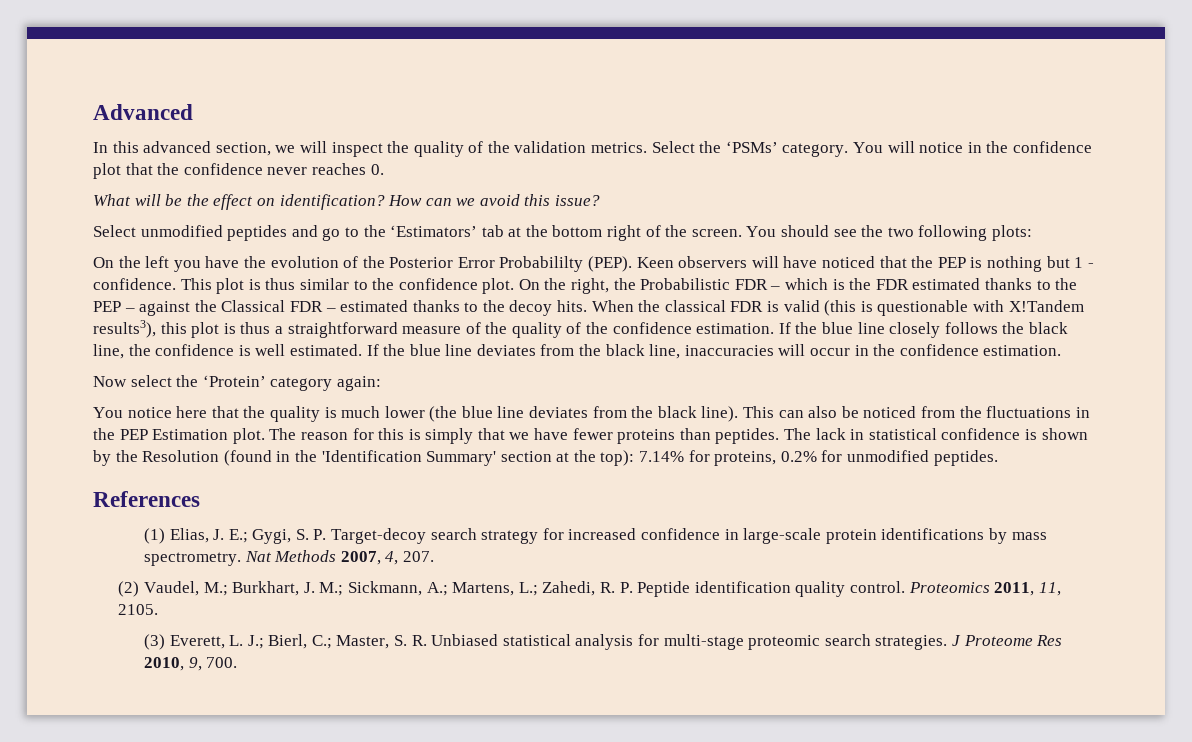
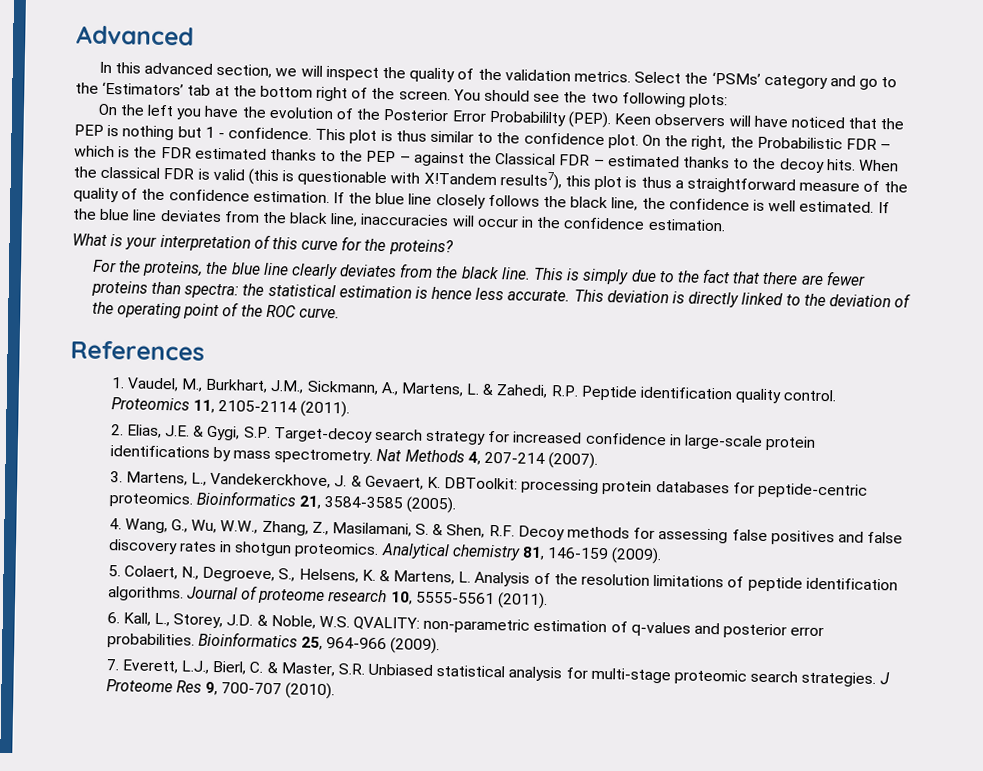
- Select the ‘PSMs’ category. You will notice in the confidence plot that the confidence never reaches 0.
- What will be the effect on identification? How can we avoid this issue?
- Select unmodified peptides and go to the ‘Estimators’ tab at the bottom right of the screen.
+ Select the ‘PSMs’ category and go to the ‘Estimators’ tab at the bottom right of the screen.
- When the classical FDR is valid (this is questionable with X!Tandem results3), this plot is thus a straightforward measure of the quality of the confidence estimation.
+ When the classical FDR is valid (this is questionable with X!Tandem results7), this plot is thus a straightforward measure of the quality of the confidence estimation.
- Now select the ‘Protein’ category again:
- You notice here that the quality is much lower (the blue line deviates from the black line). This can also be noticed from the fluctuations in the PEP Estimation plot. The reason for this is simply that we have fewer proteins than peptides. The lack in statistical confidence is shown by the Resolution (found in the 'Identification Summary' section at the top): 7.14% for proteins, 0.2% for unmodified peptides.
+ What is your interpretation of this curve for the proteins?
+ For the proteins, the blue line clearly deviates from the black line. This is simply due to the fact that there are fewer proteins than spectra: the statistical estimation is hence less accurate. This deviation is directly linked to the deviation of the operating point of the ROC curve.
  References
- (1) Elias, J. E.; Gygi, S. P. Target-decoy search strategy for increased confidence in large-scale protein identifications by mass spectrometry.
+ 1. Vaudel, M., Burkhart, J.M., Sickmann, A., Martens, L. & Zahedi, R.P. Peptide identification quality control. Proteomics 11, 2105-2114 (2011).
+ 2. Elias, J.E. & Gygi, S.P. Target-decoy search strategy for increased confidence in large-scale protein identifications by mass spectrometry.
- Nat Methods 2007, 4, 207.
- (2) Vaudel, M.; Burkhart, J. M.; Sickmann, A.; Martens, L.; Zahedi, R. P. Peptide identification quality control. Proteomics 2011, 11, 2105.
- (3) Everett, L. J.; Bierl, C.; Master, S. R. Unbiased statistical analysis for multi-stage proteomic search strategies.
+ Nat Methods 4, 207-214 (2007).
+ 3. Martens, L., Vandekerckhove, J. & Gevaert, K. DBToolkit: processing protein databases for peptide-centric proteomics. Bioinformatics 21, 3584-3585 (2005).
+ 4. Wang, G., Wu, W.W., Zhang, Z., Masilamani, S. & Shen, R.F. Decoy methods for assessing false positives and false discovery rates in shotgun proteomics. Analytical chemistry 81, 146-159 (2009).
+ 5. Colaert, N., Degroeve, S., Helsens, K. & Martens, L. Analysis of the resolution limitations of peptide identification algorithms. Journal of proteome research 10, 5555-5561 (2011).
+ 6. Kall, L., Storey, J.D. & Noble, W.S. QVALITY: non-parametric estimation of q-values and posterior error probabilities. Bioinformatics 25, 964-966 (2009).
+ 7. Everett, L.J., Bierl, C. & Master, S.R. Unbiased statistical analysis for multi-stage proteomic search strategies.
- J Proteome Res 2010, 9, 700.
+ J Proteome Res 9, 700-707 (2010).

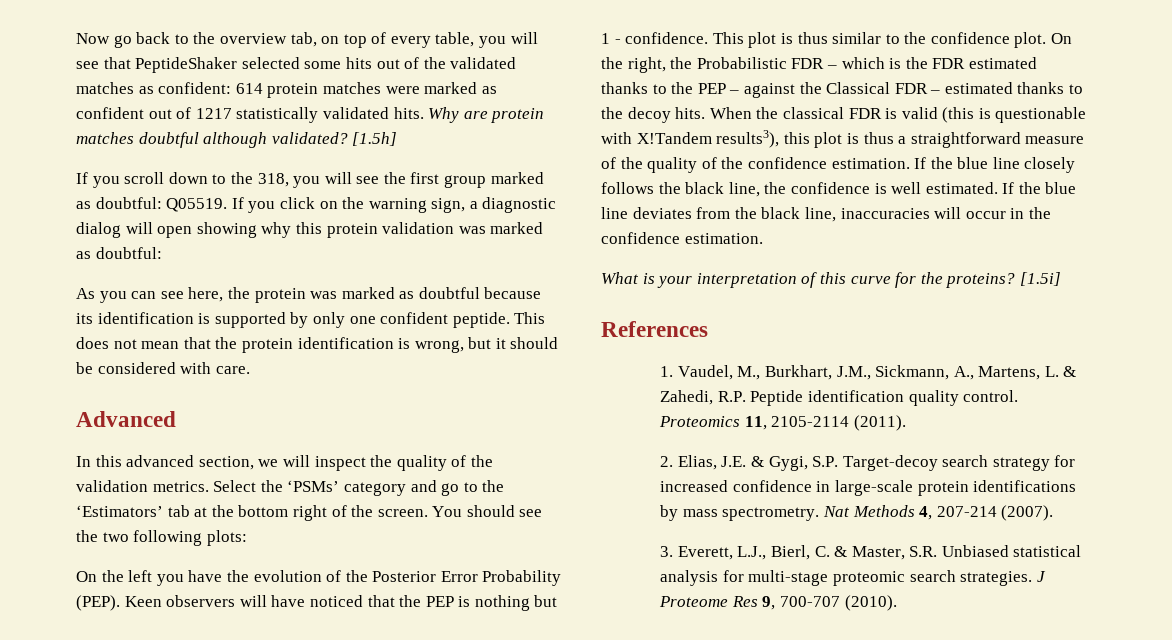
+ Now go back to the overview tab, on top of every table, you will see that PeptideShaker selected some hits out of the validated matches as confident: 614 protein matches were marked as confident out of 1217 statistically validated hits. Why are protein matches doubtful although validated? [1.5h]
+ If you scroll down to the 318, you will see the first group marked as doubtful: Q05519. If you click on the warning sign, a diagnostic dialog will open showing why this protein validation was marked as doubtful:
+ As you can see here, the protein was marked as doubtful because its identification is supported by only one confident peptide. This does not mean that the protein identification is wrong, but it should be considered with care.
- On the left you have the evolution of the Posterior Error Probabililty (PEP).
+ On the left you have the evolution of the Posterior Error Probability (PEP).
- When the classical FDR is valid (this is questionable with X!Tandem results7), this plot is thus a straightforward measure of the quality of the confidence estimation.
+ When the classical FDR is valid (this is questionable with X!Tandem results3), this plot is thus a straightforward measure of the quality of the confidence estimation.
- What is your interpretation of this curve for the proteins?
- For the proteins, the blue line clearly deviates from the black line. This is simply due to the fact that there are fewer proteins than spectra: the statistical estimation is hence less accurate. This deviation is directly linked to the deviation of the operating point of the ROC curve.
+ What is your interpretation of this curve for the proteins? [1.5i]
- 3. Martens, L., Vandekerckhove, J. & Gevaert, K. DBToolkit: processing protein databases for peptide-centric proteomics. Bioinformatics 21, 3584-3585 (2005).
- 4. Wang, G., Wu, W.W., Zhang, Z., Masilamani, S. & Shen, R.F. Decoy methods for assessing false positives and false discovery rates in shotgun proteomics. Analytical chemistry 81, 146-159 (2009).
- 5. Colaert, N., Degroeve, S., Helsens, K. & Martens, L. Analysis of the resolution limitations of peptide identification algorithms. Journal of proteome research 10, 5555-5561 (2011).
- 6. Kall, L., Storey, J.D. & Noble, W.S. QVALITY: non-parametric estimation of q-values and posterior error probabilities. Bioinformatics 25, 964-966 (2009).
- 7. Everett, L.J., Bierl, C. & Master, S.R. Unbiased statistical analysis for multi-stage proteomic search strategies.
+ 3. Everett, L.J., Bierl, C. & Master, S.R. Unbiased statistical analysis for multi-stage proteomic search strategies.

